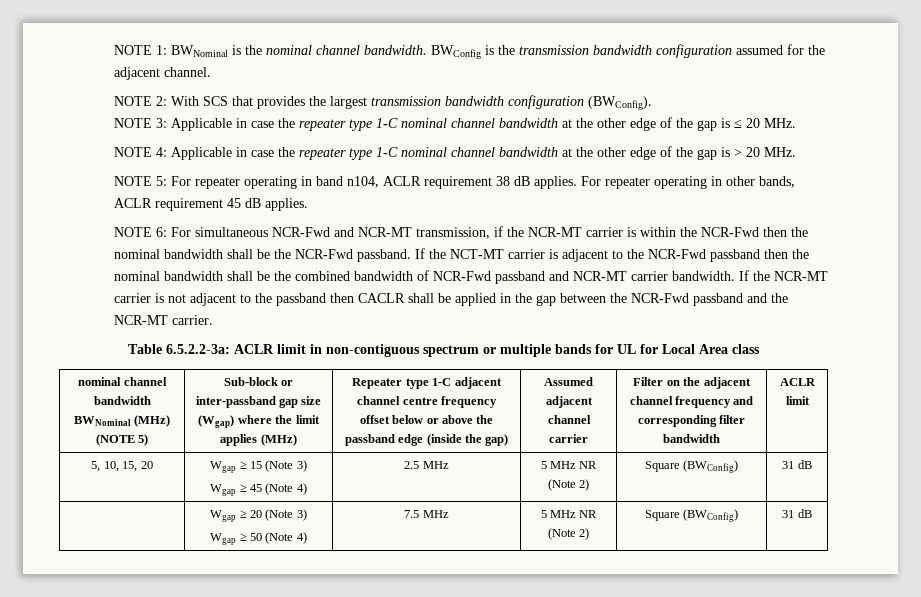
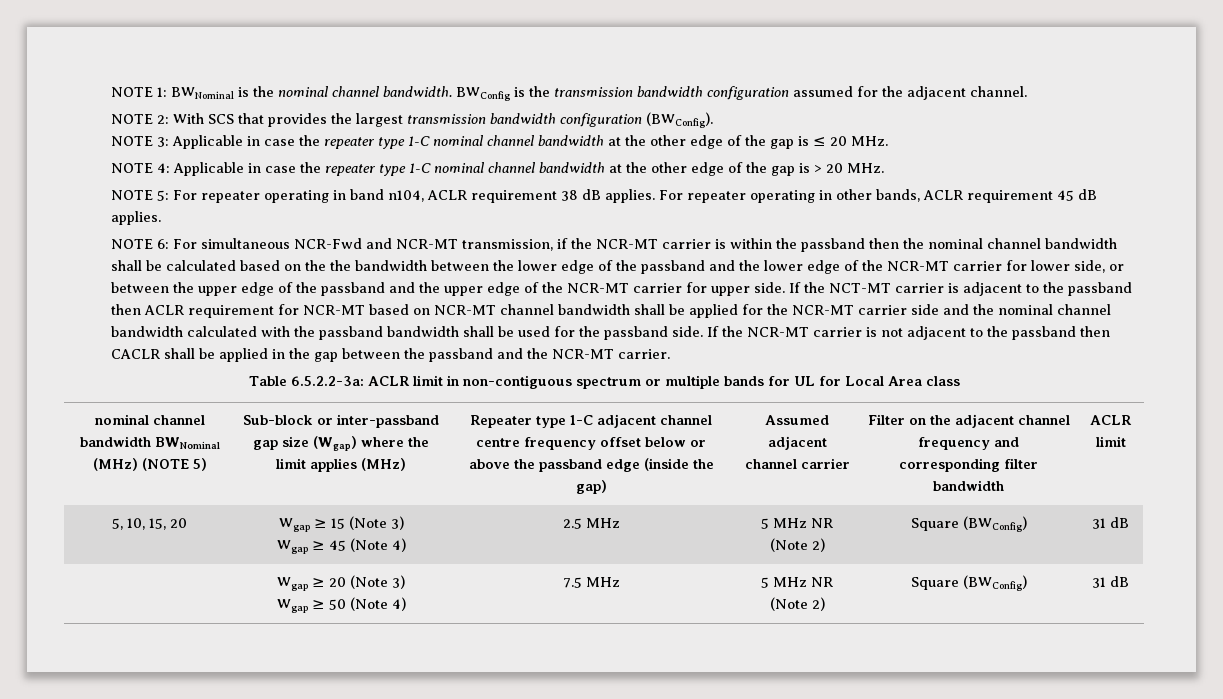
- NOTE 6: For simultaneous NCR-Fwd and NCR-MT transmission, if the NCR-MT carrier is within the NCR-Fwd then the nominal bandwidth shall be the NCR-Fwd passband.
+ NOTE 6: For simultaneous NCR-Fwd and NCR-MT transmission, if the NCR-MT carrier is within the passband then the nominal channel bandwidth shall be calculated based on the the bandwidth between the lower edge of the passband and the lower edge of the NCR-MT carrier for lower side, or between the upper edge of the passband and the upper edge of the NCR-MT carrier for upper side.
- If the NCT-MT carrier is adjacent to the NCR-Fwd passband then the nominal bandwidth shall be the combined bandwidth of NCR-Fwd passband and NCR-MT carrier bandwidth.
+ If the NCT-MT carrier is adjacent to the passband then ACLR requirement for NCR-MT based on NCR-MT channel bandwidth shall be applied for the NCR-MT carrier side and the nominal channel bandwidth calculated with the passband bandwidth shall be used for the passband side.
- If the NCR-MT carrier is not adjacent to the passband then CACLR shall be applied in the gap between the NCR-Fwd passband and the NCR-MT carrier.
+ If the NCR-MT carrier is not adjacent to the passband then CACLR shall be applied in the gap between the passband and the NCR-MT carrier.

